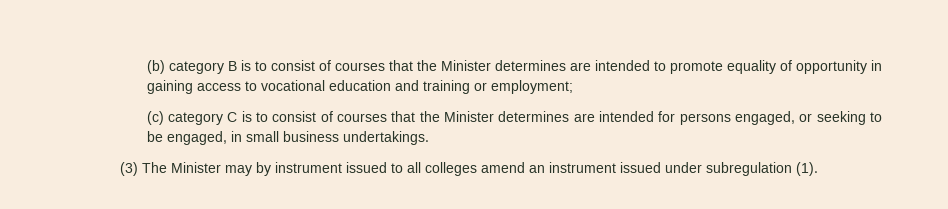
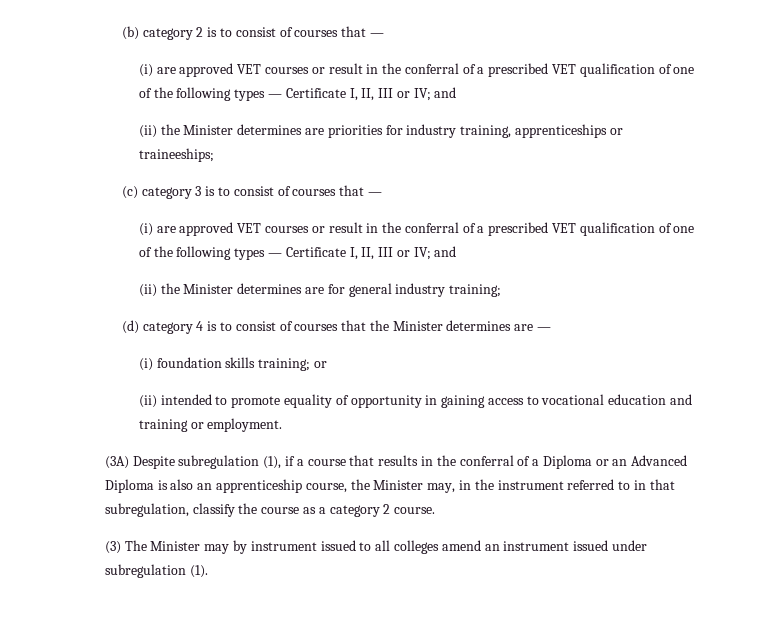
- (b) category B is to consist of courses that the Minister determines are intended to promote equality of opportunity in gaining access to vocational education and training or employment;
- (c) category C is to consist of courses that the Minister determines are intended for persons engaged, or seeking to be engaged, in small business undertakings.
+ (b) category 2 is to consist of courses that —
+ (i) are approved VET courses or result in the conferral of a prescribed VET qualification of one of the following types — Certificate I, II, III or IV; and
+ (ii) the Minister determines are priorities for industry training, apprenticeships or traineeships;
+ (c) category 3 is to consist of courses that —
+ (i) are approved VET courses or result in the conferral of a prescribed VET qualification of one of the following types — Certificate I, II, III or IV; and
+ (ii) the Minister determines are for general industry training;
+ (d) category 4 is to consist of courses that the Minister determines are —
+ (i) foundation skills training; or
+ (ii) intended to promote equality of opportunity in gaining access to vocational education and training or employment.
+ (3A) Despite subregulation (1), if a course that results in the conferral of a Diploma or an Advanced Diploma is also an apprenticeship course, the Minister may, in the instrument referred to in that subregulation, classify the course as a category 2 course.

